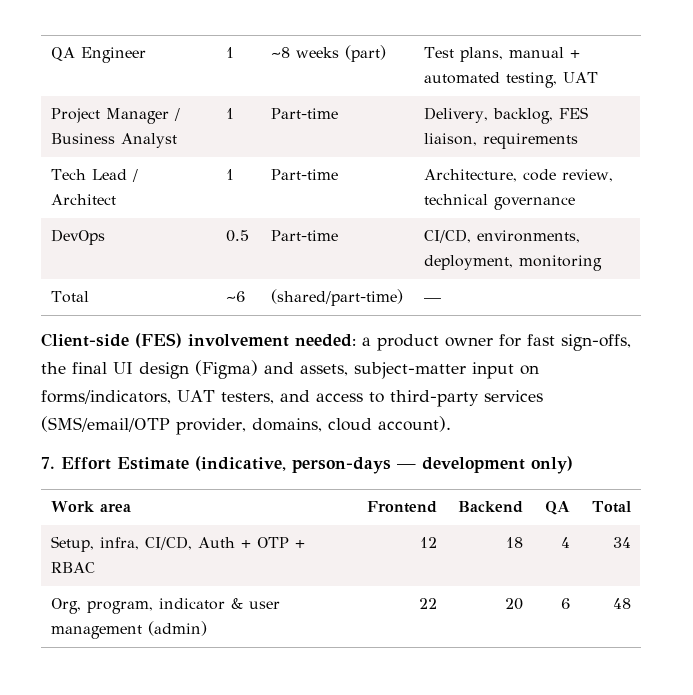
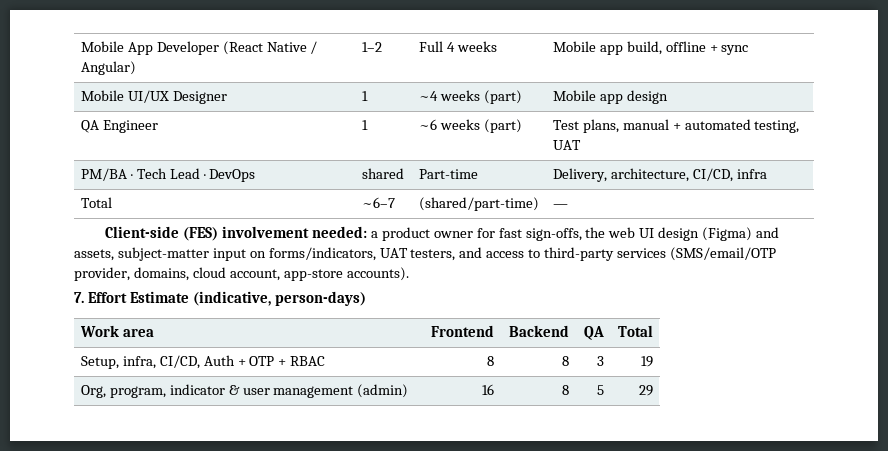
+ Mobile App Developer (React Native / Angular) | 1–2 | Full 4 weeks | Mobile app build, offline + sync
+ Mobile UI/UX Designer | 1 | ~4 weeks (part) | Mobile app design
- QA Engineer | 1 | ~8 weeks (part) | Test plans, manual + automated testing, UAT
+ QA Engineer | 1 | ~6 weeks (part) | Test plans, manual + automated testing, UAT
- Project Manager / Business Analyst | 1 | Part-time | Delivery, backlog, FES liaison, requirements
- Tech Lead / Architect | 1 | Part-time | Architecture, code review, technical governance
- DevOps | 0.5 | Part-time | CI/CD, environments, deployment, monitoring
+ PM/BA · Tech Lead · DevOps | shared | Part-time | Delivery, architecture, CI/CD, infra
- Total | ~6 | (shared/part-time) | —
+ Total | ~6–7 | (shared/part-time) | —
- Client-side (FES) involvement needed: a product owner for fast sign-offs, the final UI design (Figma) and assets, subject-matter input on forms/indicators, UAT testers, and access to third-party services (SMS/email/OTP provider, domains, cloud account).
+ Client-side (FES) involvement needed: a product owner for fast sign-offs, the web UI design (Figma) and assets, subject-matter input on forms/indicators, UAT testers, and access to third-party services (SMS/email/OTP provider, domains, cloud account, app-store accounts).
- 7. Effort Estimate (indicative, person-days — development only)
+ 7. Effort Estimate (indicative, person-days)
- Setup, infra, CI/CD, Auth + OTP + RBAC | 12 | 18 | 4 | 34
+ Setup, infra, CI/CD, Auth + OTP + RBAC | 8 | 8 | 3 | 19
- Org, program, indicator & user management (admin) | 22 | 20 | 6 | 48
+ Org, program, indicator & user management (admin) | 16 | 8 | 5 | 29

